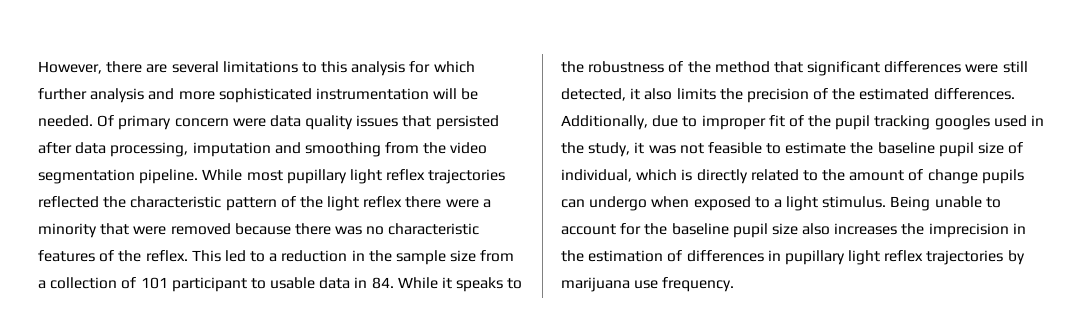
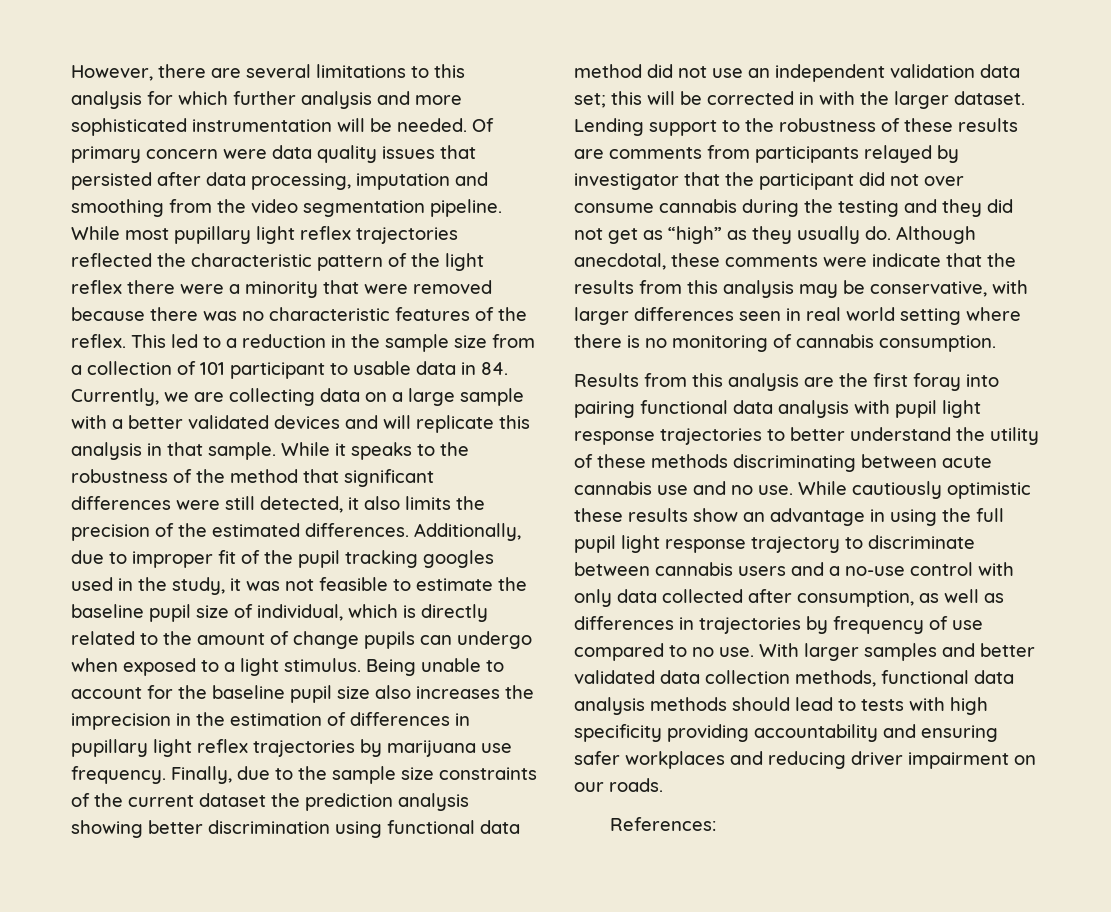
- This led to a reduction in the sample size from a collection of 101 participant to usable data in 84. While it speaks to the robustness of the method that significant differences were still detected, it also limits the precision of the estimated differences.
+ This led to a reduction in the sample size from a collection of 101 participant to usable data in 84. Currently, we are collecting data on a large sample with a better validated devices and will replicate this analysis in that sample. While it speaks to the robustness of the method that significant differences were still detected, it also limits the precision of the estimated differences.
+ Finally, due to the sample size constraints of the current dataset the prediction analysis showing better discrimination using functional data method did not use an independent validation data set; this will be corrected in with the larger dataset. Lending support to the robustness of these results are comments from participants relayed by investigator that the participant did not over consume cannabis during the testing and they did not get as “high” as they usually do. Although anecdotal, these comments were indicate that the results from this analysis may be conservative, with larger differences seen in real world setting where there is no monitoring of cannabis consumption.
+ Results from this analysis are the first foray into pairing functional data analysis with pupil light response trajectories to better understand the utility of these methods discriminating between acute cannabis use and no use. While cautiously optimistic these results show an advantage in using the full pupil light response trajectory to discriminate between cannabis users and a no-use control with only data collected after consumption, as well as differences in trajectories by frequency of use compared to no use. With larger samples and better validated data collection methods, functional data analysis methods should lead to tests with high specificity providing accountability and ensuring safer workplaces and reducing driver impairment on our roads.
+ References:

